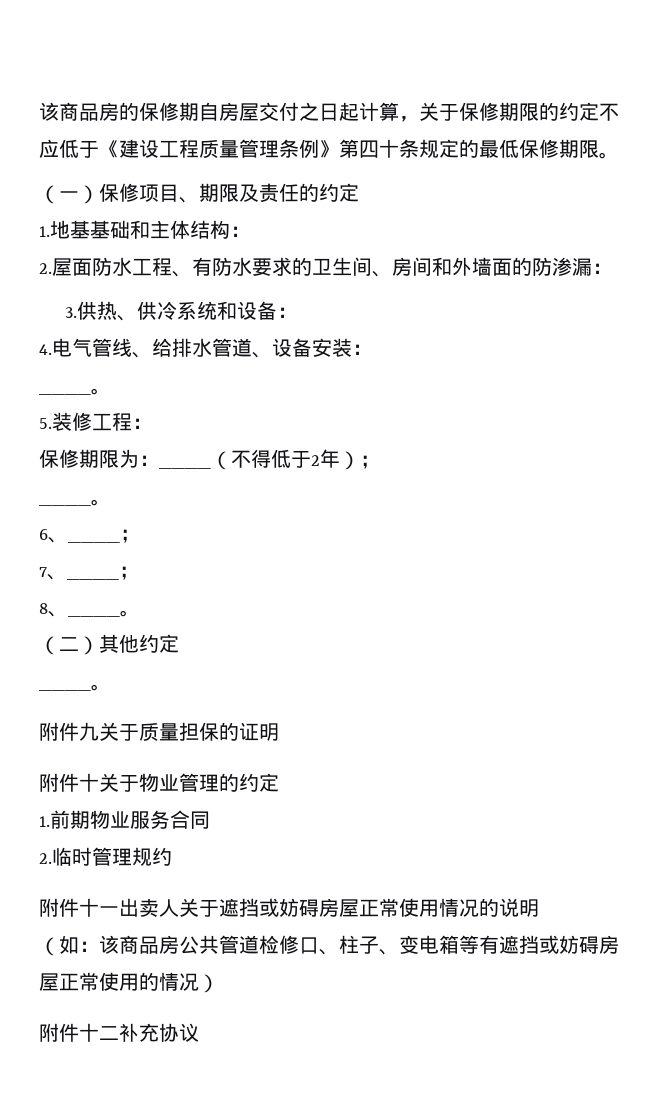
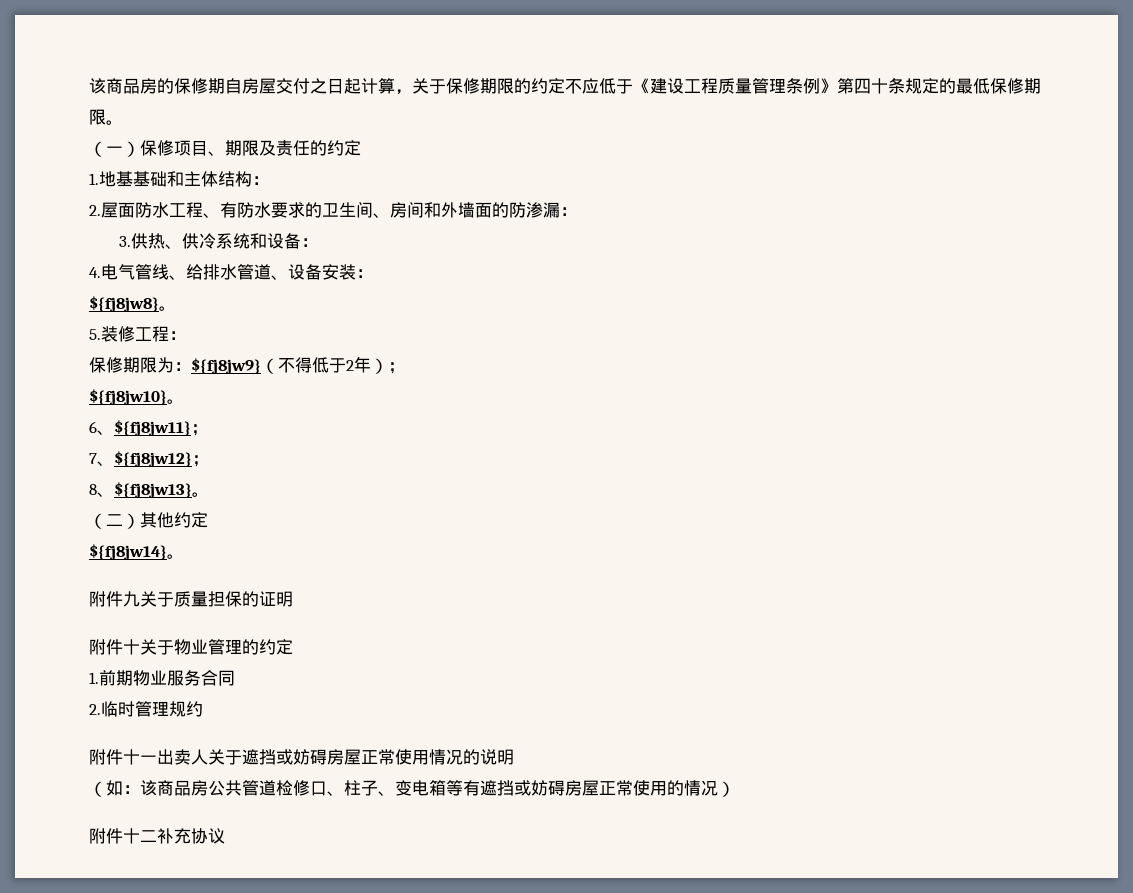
  4.电气管线、给排水管道、设备安装：
- ____。
+ ${fj8jw8}。
- 保修期限为：____（不得低于2年）；
- ____。
+ 保修期限为：${fj8jw9}（不得低于2年）；
+ ${fj8jw10}。
- 6、____；
+ 6、${fj8jw11}；
- 7、____；
+ 7、${fj8jw12}；
- 8、____。
+ 8、${fj8jw13}。
  （二）其他约定
- ____。
+ ${fj8jw14}。

